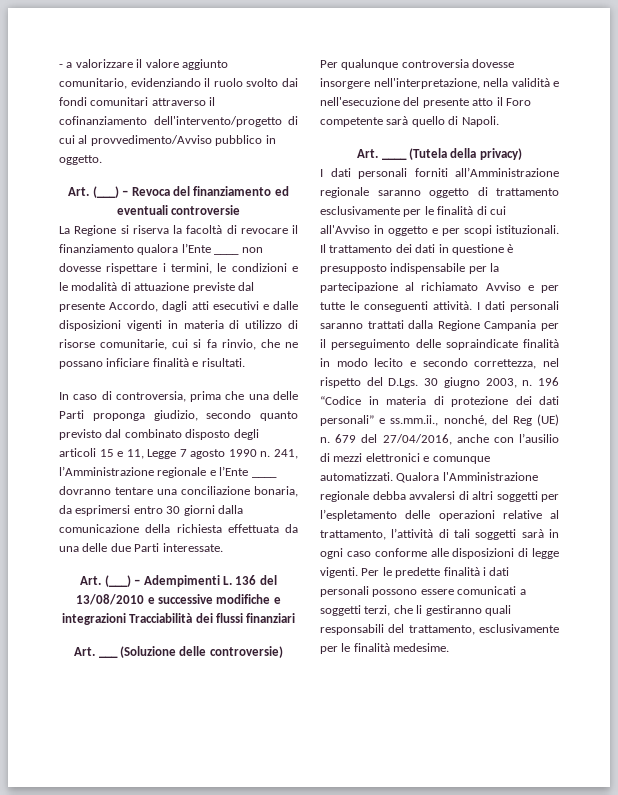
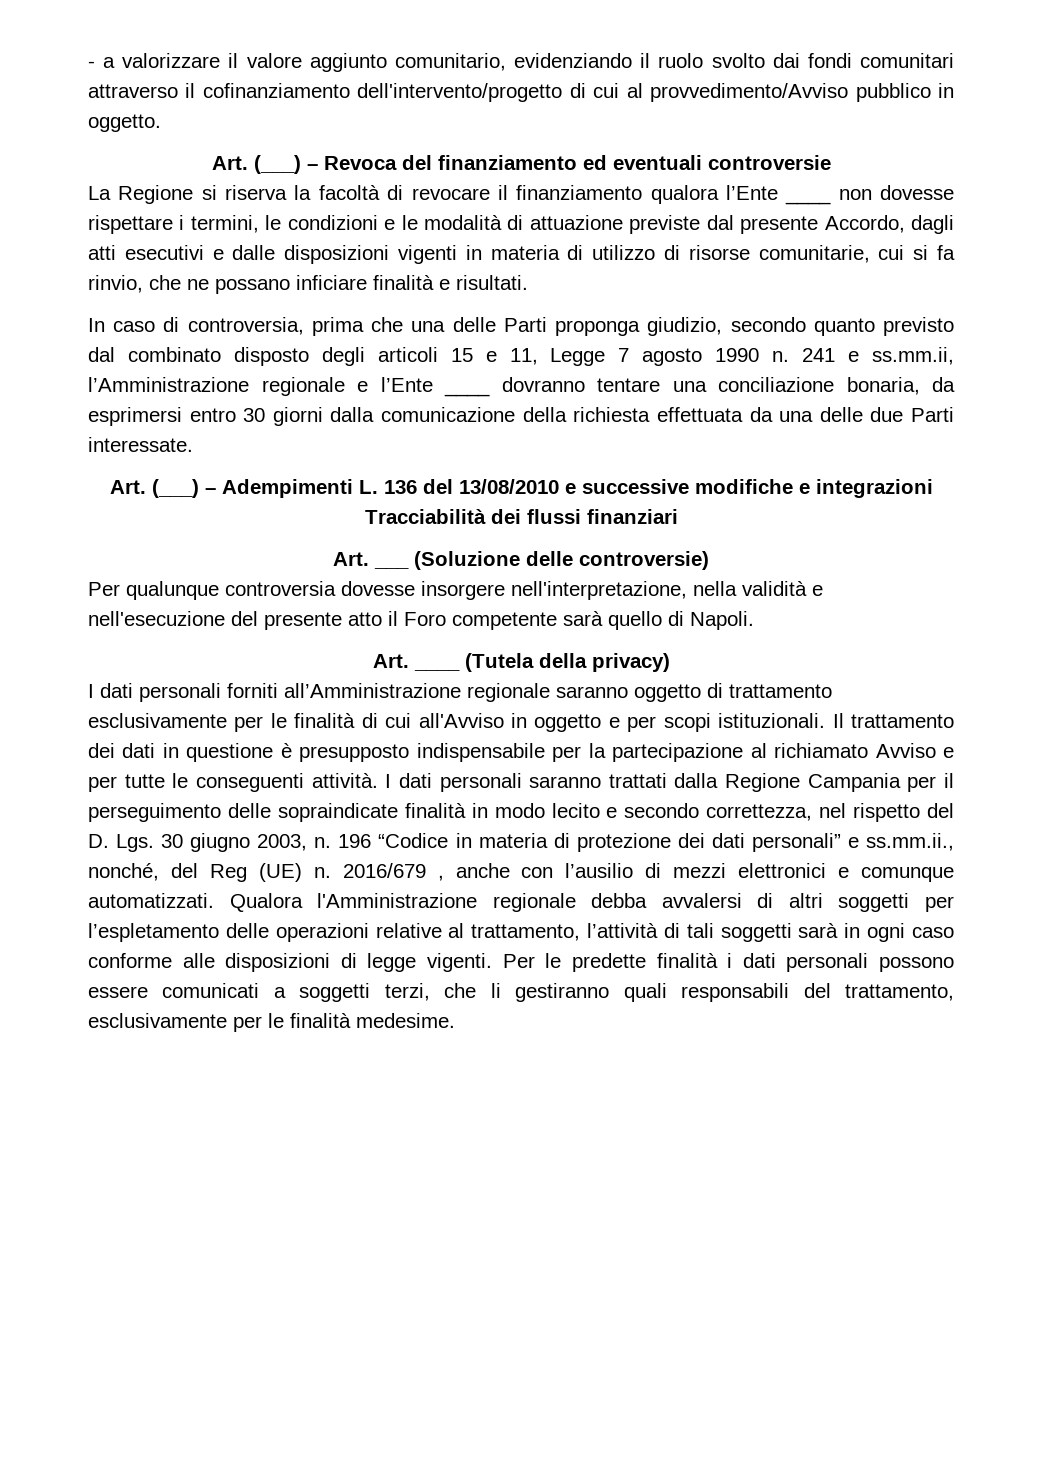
- 241, l’Amministrazione regionale e l’Ente ____ dovranno tentare una conciliazione bonaria, da esprimersi entro 30 giorni dalla comunicazione della richiesta effettuata da una delle due Parti interessate.
+ 241 e ss.mm.ii, l’Amministrazione regionale e l’Ente ____ dovranno tentare una conciliazione bonaria, da esprimersi entro 30 giorni dalla comunicazione della richiesta effettuata da una delle due Parti interessate.
- I dati personali saranno trattati dalla Regione Campania per il perseguimento delle sopraindicate finalità in modo lecito e secondo correttezza, nel rispetto del D.Lgs. 30 giugno 2003, n.
+ I dati personali saranno trattati dalla Regione Campania per il perseguimento delle sopraindicate finalità in modo lecito e secondo correttezza, nel rispetto del D. Lgs. 30 giugno 2003, n.
- 679 del 27/04/2016, anche con l’ausilio di mezzi elettronici e comunque automatizzati.
+ 2016/679 , anche con l’ausilio di mezzi elettronici e comunque automatizzati.

